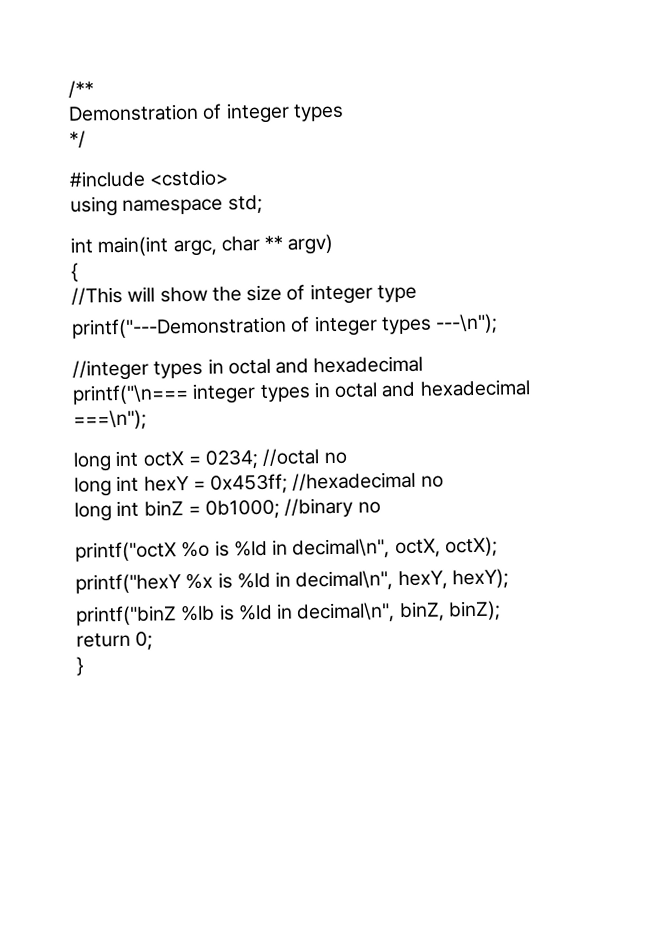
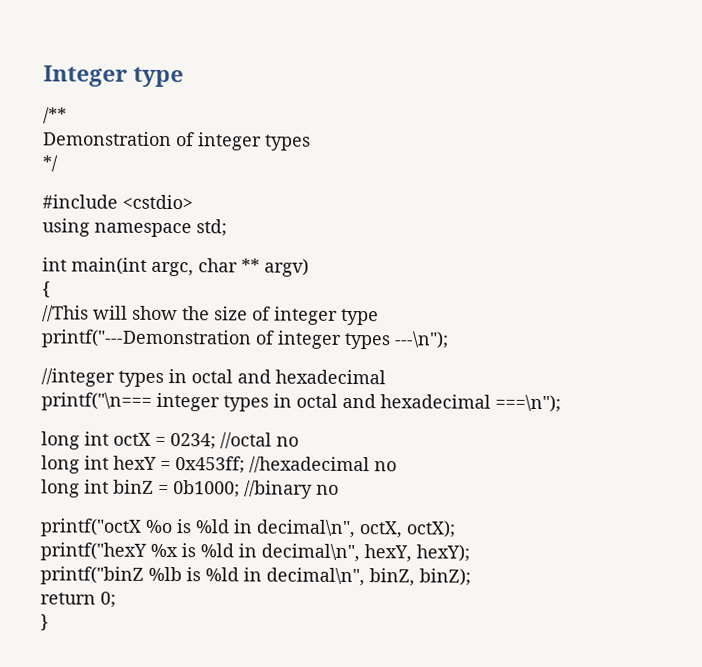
+ Integer type

